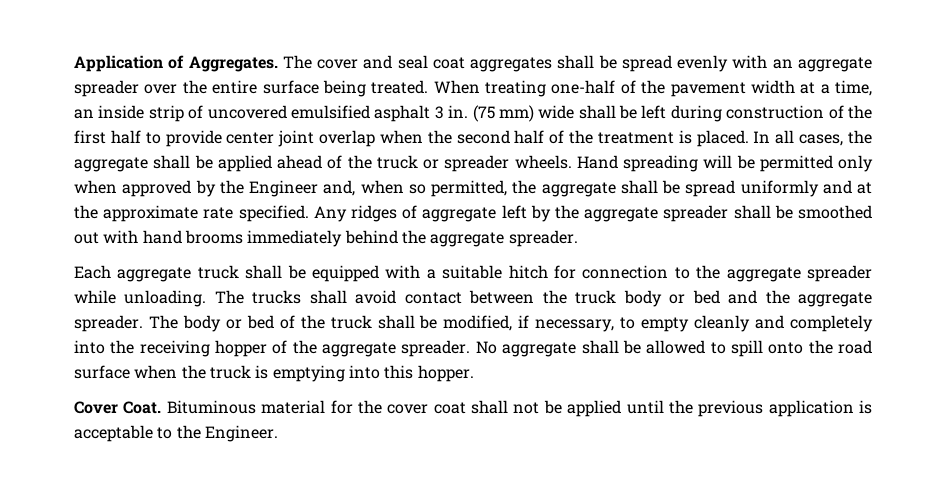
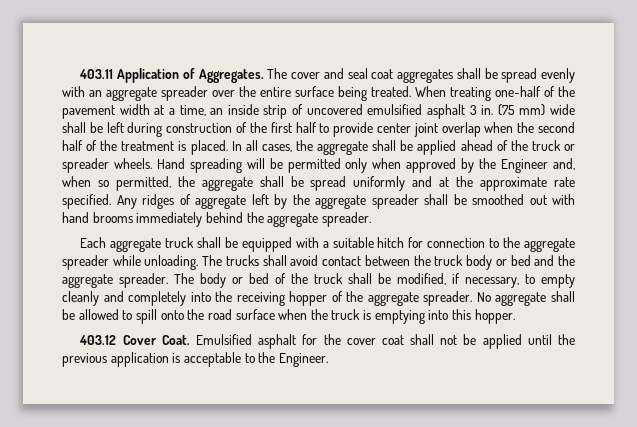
- Application of Aggregates.
+ 403.11 Application of Aggregates.
- Cover Coat.
+ 403.12 Cover Coat.
- Bituminous material for the cover coat shall not be applied until the previous application is acceptable to the Engineer.
+ Emulsified asphalt for the cover coat shall not be applied until the previous application is acceptable to the Engineer.

